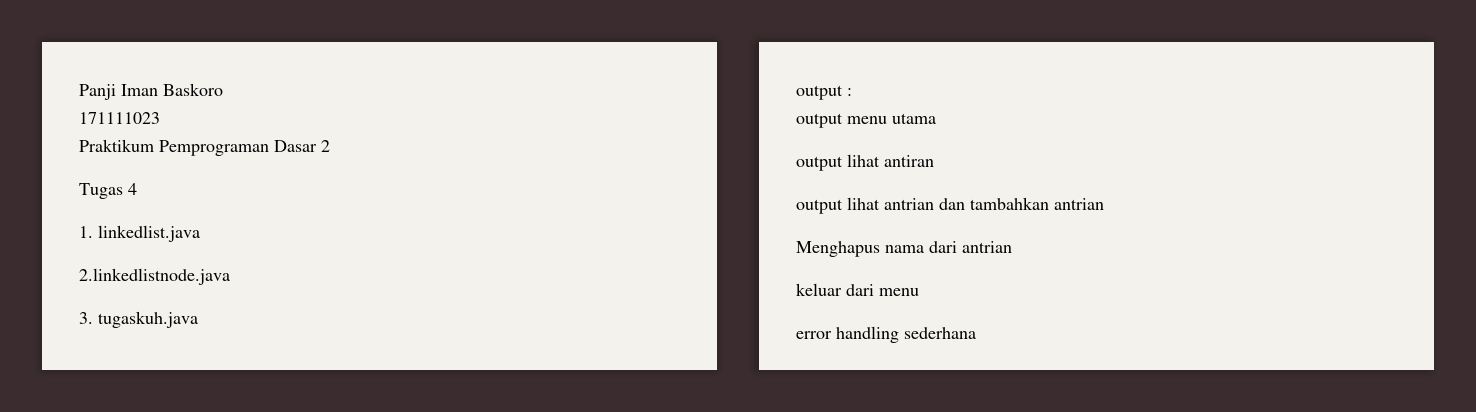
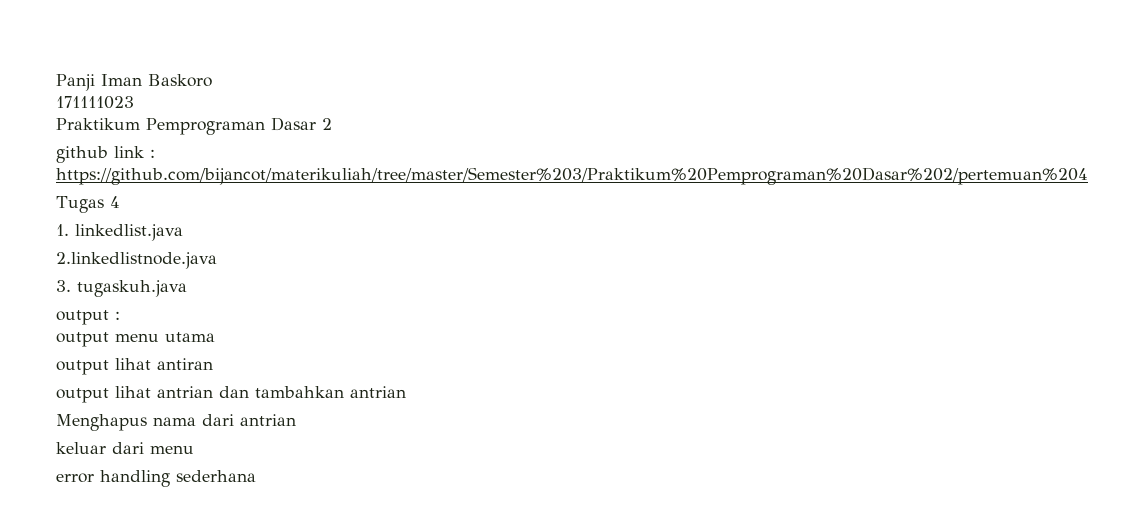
+ github link : https://github.com/bijancot/materikuliah/tree/master/Semester%203/Praktikum%20Pemprograman%20Dasar%202/pertemuan%204

